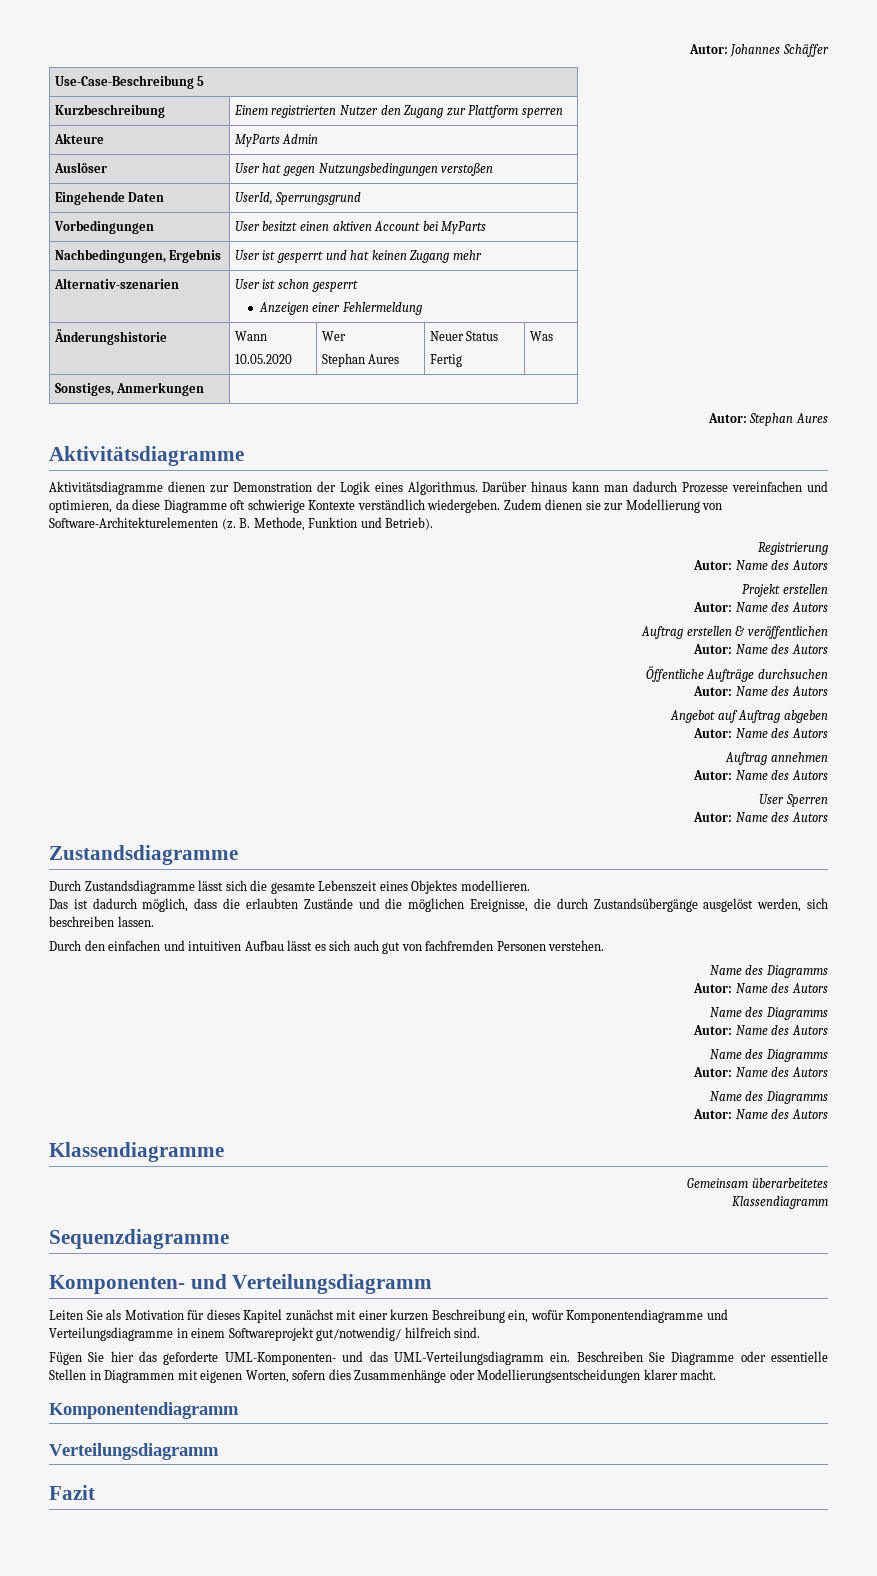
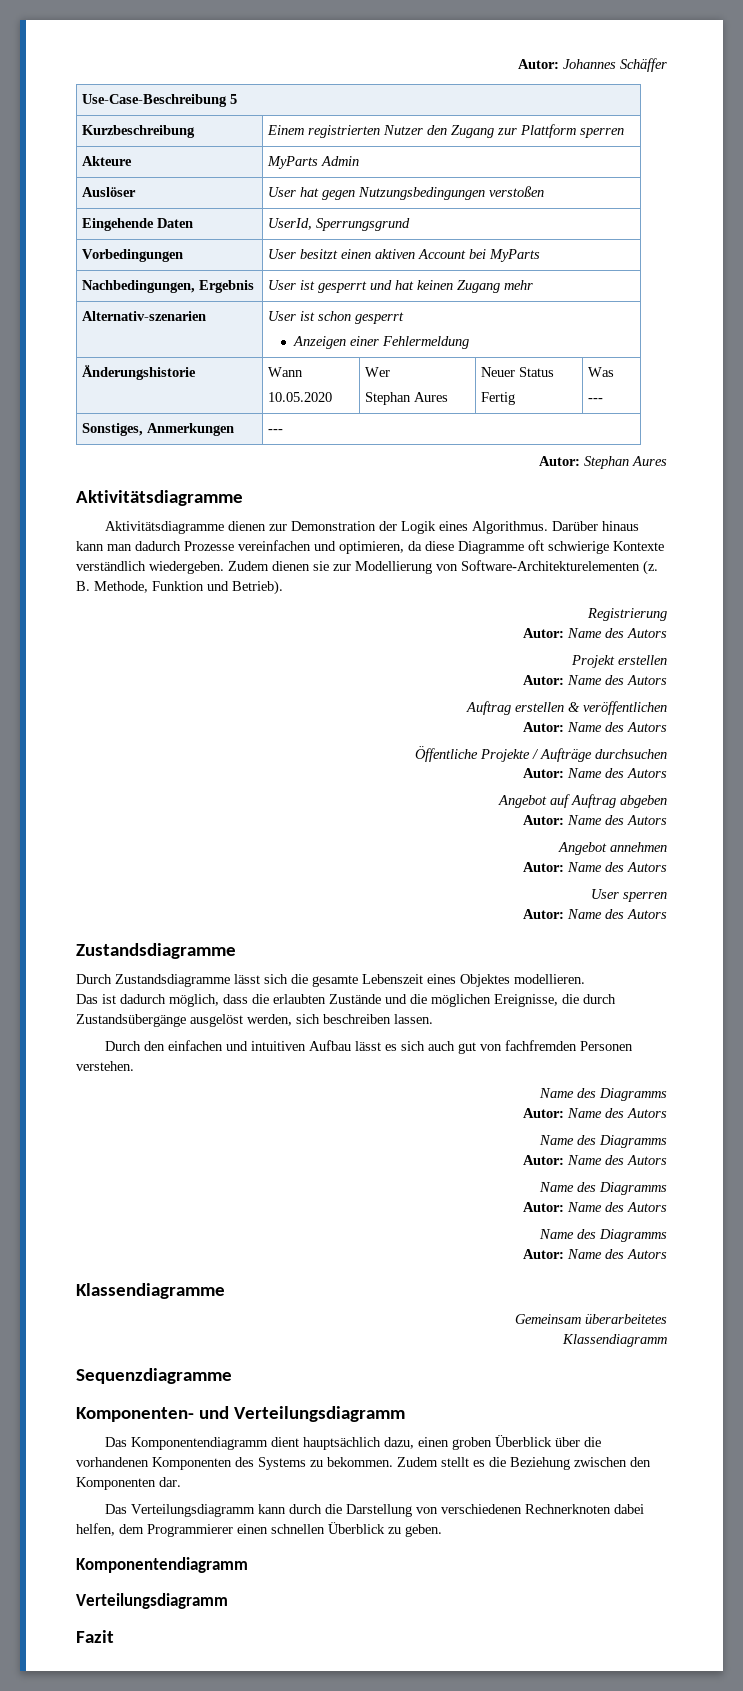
  Änderungshistorie | Wann
  10.05.2020 | Wer
  Stephan Aures | Neuer Status
  Fertig | Was
+ ---
- Sonstiges, Anmerkungen |
+ Sonstiges, Anmerkungen | ---
- Öffentliche Aufträge durchsuchen
+ Öffentliche Projekte / Aufträge durchsuchen
- Auftrag annehmen
+ Angebot annehmen
- User Sperren
+ User sperren
- Leiten Sie als Motivation für dieses Kapitel zunächst mit einer kurzen Beschreibung ein, wofür Komponentendiagramme und Verteilungsdiagramme in einem Softwareprojekt gut/notwendig/ hilfreich sind.
- Fügen Sie hier das geforderte UML-Komponenten- und das UML-Verteilungsdiagramm ein. Beschreiben Sie Diagramme oder essentielle Stellen in Diagrammen mit eigenen Worten, sofern dies Zusammenhänge oder Modellierungsentscheidungen klarer macht.
+ Das Komponentendiagramm dient hauptsächlich dazu, einen groben Überblick über die vorhandenen Komponenten des Systems zu bekommen. Zudem stellt es die Beziehung zwischen den Komponenten dar.
+ Das Verteilungsdiagramm kann durch die Darstellung von verschiedenen Rechnerknoten dabei helfen, dem Programmierer einen schnellen Überblick zu geben.

